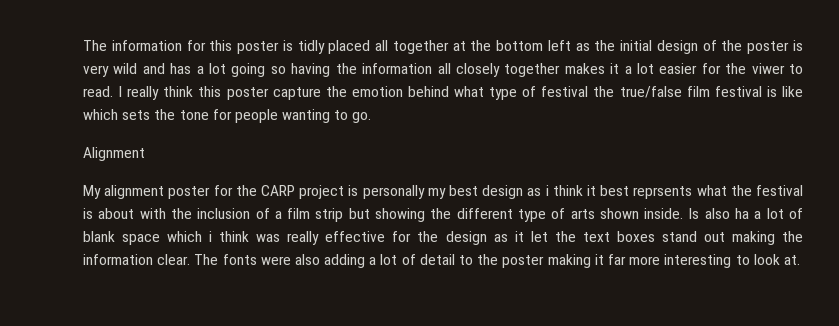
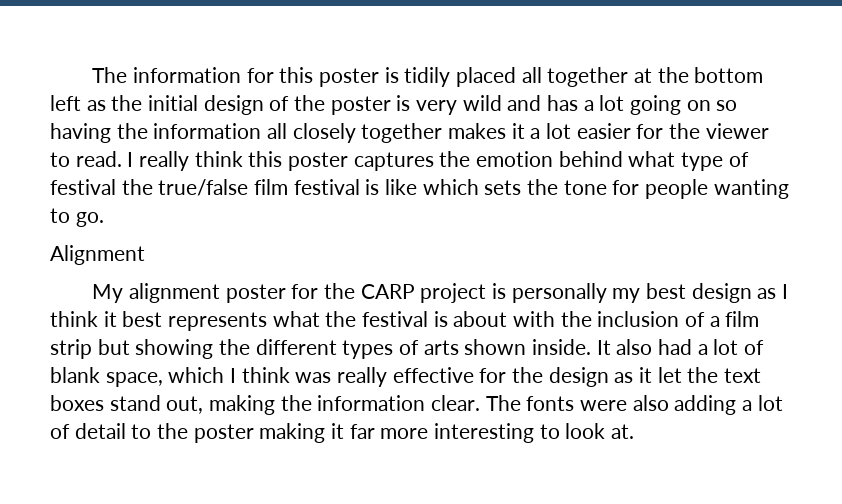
- The information for this poster is tidly placed all together at the bottom left as the initial design of the poster is very wild and has a lot going so having the information all closely together makes it a lot easier for the viwer to read.
+ The information for this poster is tidily placed all together at the bottom left as the initial design of the poster is very wild and has a lot going on so having the information all closely together makes it a lot easier for the viewer to read.
- I really think this poster capture the emotion behind what type of festival the true/false film festival is like which sets the tone for people wanting to go.
+ I really think this poster captures the emotion behind what type of festival the true/false film festival is like which sets the tone for people wanting to go.
- My alignment poster for the CARP project is personally my best design as i think it best reprsents what the festival is about with the inclusion of a film strip but showing the different type of arts shown inside.
+ My alignment poster for the CARP project is personally my best design as I think it best represents what the festival is about with the inclusion of a film strip but showing the different types of arts shown inside.
- Is also ha a lot of blank space which i think was really effective for the design as it let the text boxes stand out making the information clear.
+ It also had a lot of blank space, which I think was really effective for the design as it let the text boxes stand out, making the information clear.

